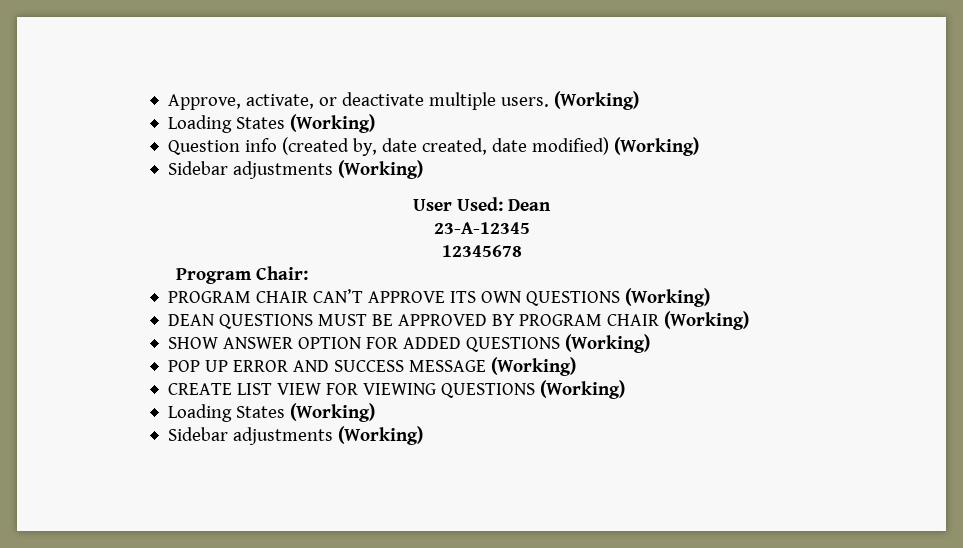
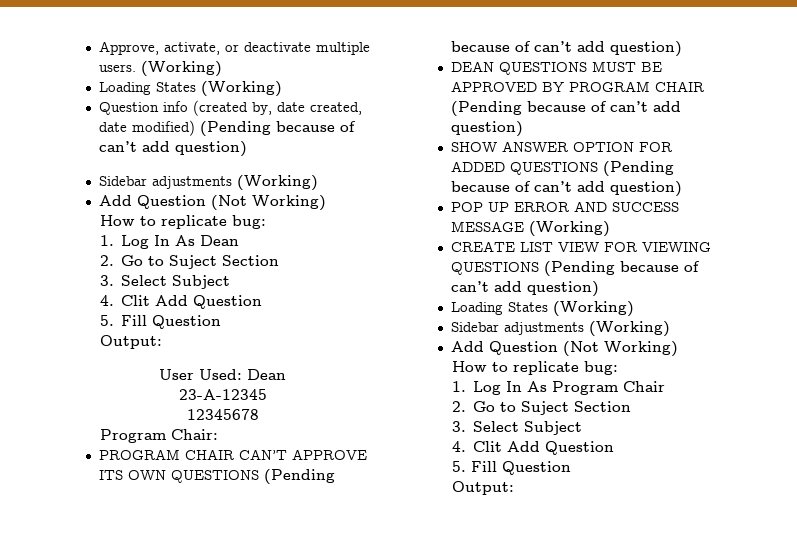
- Question info (created by, date created, date modified) (Working)
+ Question info (created by, date created, date modified) (Pending because of can’t add question)
  Sidebar adjustments (Working)
+ Add Question (Not Working)
+ How to replicate bug:
+ 1. Log In As Dean
+ 2. Go to Suject Section
+ 3. Select Subject
+ 4. Clit Add Question
+ 5. Fill Question
+ Output:
- PROGRAM CHAIR CAN’T APPROVE ITS OWN QUESTIONS (Working)
+ PROGRAM CHAIR CAN’T APPROVE ITS OWN QUESTIONS (Pending because of can’t add question)
- DEAN QUESTIONS MUST BE APPROVED BY PROGRAM CHAIR (Working)
+ DEAN QUESTIONS MUST BE APPROVED BY PROGRAM CHAIR (Pending because of can’t add question)
- SHOW ANSWER OPTION FOR ADDED QUESTIONS (Working)
+ SHOW ANSWER OPTION FOR ADDED QUESTIONS (Pending because of can’t add question)
- CREATE LIST VIEW FOR VIEWING QUESTIONS (Working)
+ CREATE LIST VIEW FOR VIEWING QUESTIONS (Pending because of can’t add question)
  Loading States (Working)
  Sidebar adjustments (Working)
+ Add Question (Not Working)
+ How to replicate bug:
+ 1. Log In As Program Chair
+ 2. Go to Suject Section
+ 3. Select Subject
+ 4. Clit Add Question
+ 5. Fill Question
+ Output:

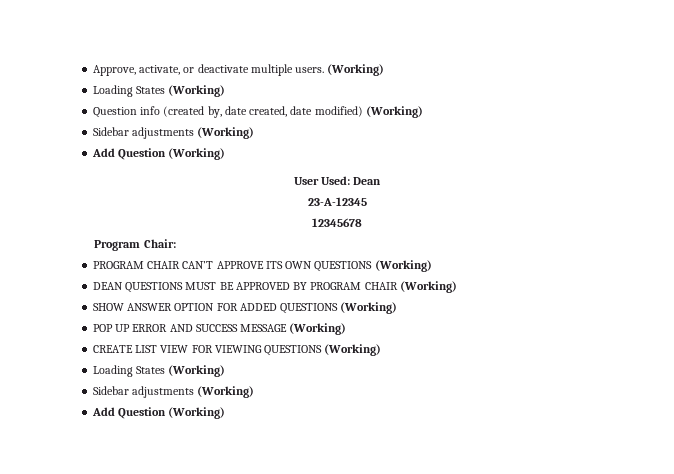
- Question info (created by, date created, date modified) (Pending because of can’t add question)
+ Question info (created by, date created, date modified) (Working)
  Sidebar adjustments (Working)
- Add Question (Not Working)
- How to replicate bug:
- 1. Log In As Dean
- 2. Go to Suject Section
- 3. Select Subject
- 4. Clit Add Question
- 5. Fill Question
- Output:
+ Add Question (Working)
- PROGRAM CHAIR CAN’T APPROVE ITS OWN QUESTIONS (Pending because of can’t add question)
+ PROGRAM CHAIR CAN’T APPROVE ITS OWN QUESTIONS (Working)
- DEAN QUESTIONS MUST BE APPROVED BY PROGRAM CHAIR (Pending because of can’t add question)
+ DEAN QUESTIONS MUST BE APPROVED BY PROGRAM CHAIR (Working)
- SHOW ANSWER OPTION FOR ADDED QUESTIONS (Pending because of can’t add question)
+ SHOW ANSWER OPTION FOR ADDED QUESTIONS (Working)
- CREATE LIST VIEW FOR VIEWING QUESTIONS (Pending because of can’t add question)
+ CREATE LIST VIEW FOR VIEWING QUESTIONS (Working)
  Loading States (Working)
  Sidebar adjustments (Working)
- Add Question (Not Working)
- How to replicate bug:
- 1. Log In As Program Chair
- 2. Go to Suject Section
- 3. Select Subject
- 4. Clit Add Question
- 5. Fill Question
- Output:
+ Add Question (Working)

